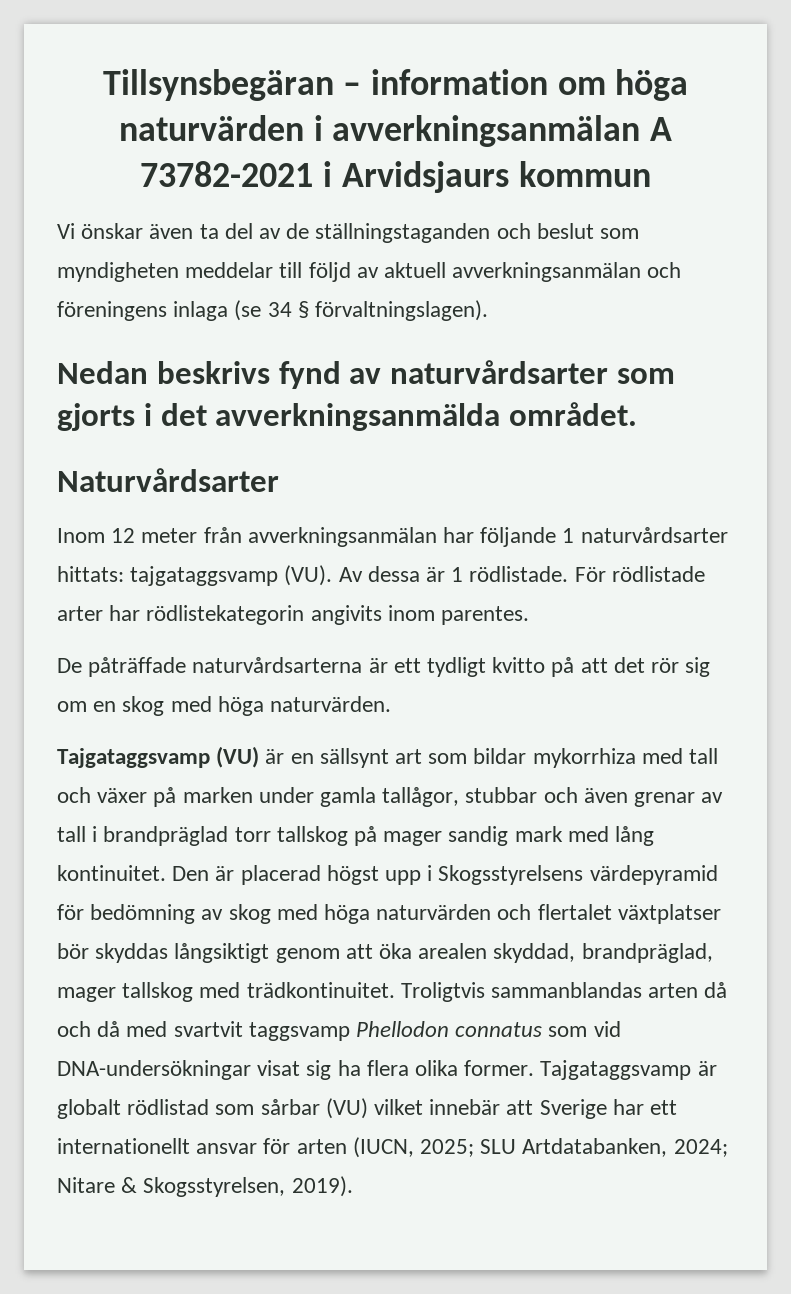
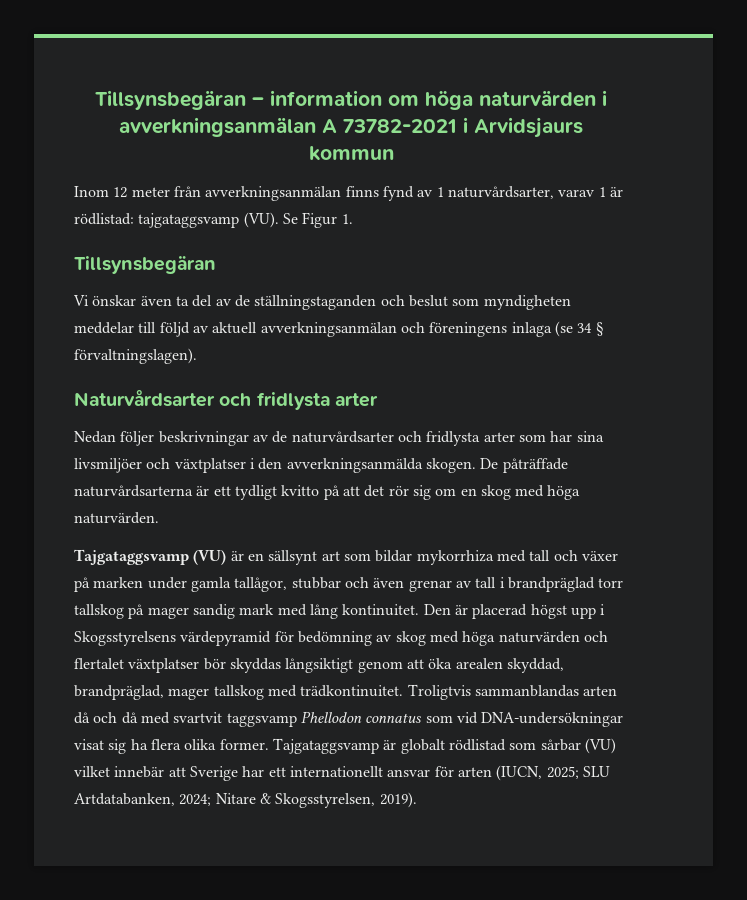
+ Inom 12 meter från avverkningsanmälan finns fynd av 1 naturvårdsarter, varav 1 är rödlistad: tajgataggsvamp (VU). Se Figur 1.
+ Tillsynsbegäran
- Nedan beskrivs fynd av naturvårdsarter som gjorts i det avverkningsanmälda området.
- Naturvårdsarter
- Inom 12 meter från avverkningsanmälan har följande 1 naturvårdsarter hittats: tajgataggsvamp (VU). Av dessa är 1 rödlistade. För rödlistade arter har rödlistekategorin angivits inom parentes.
- De påträffade naturvårdsarterna är ett tydligt kvitto på att det rör sig om en skog med höga naturvärden.
+ Naturvårdsarter och fridlysta arter
+ Nedan följer beskrivningar av de naturvårdsarter och fridlysta arter som har sina livsmiljöer och växtplatser i den avverkningsanmälda skogen. De påträffade naturvårdsarterna är ett tydligt kvitto på att det rör sig om en skog med höga naturvärden.

